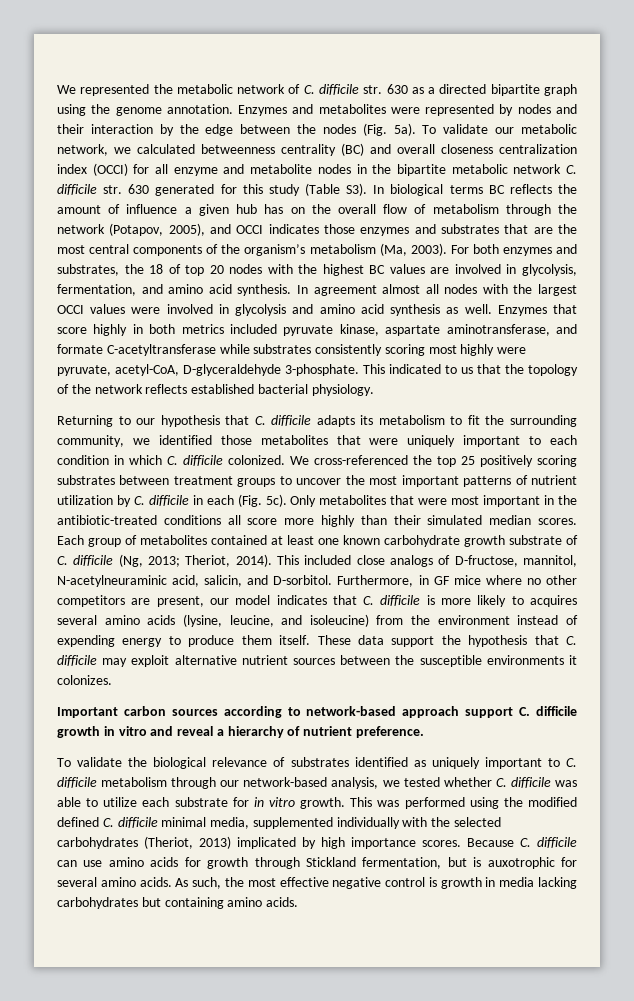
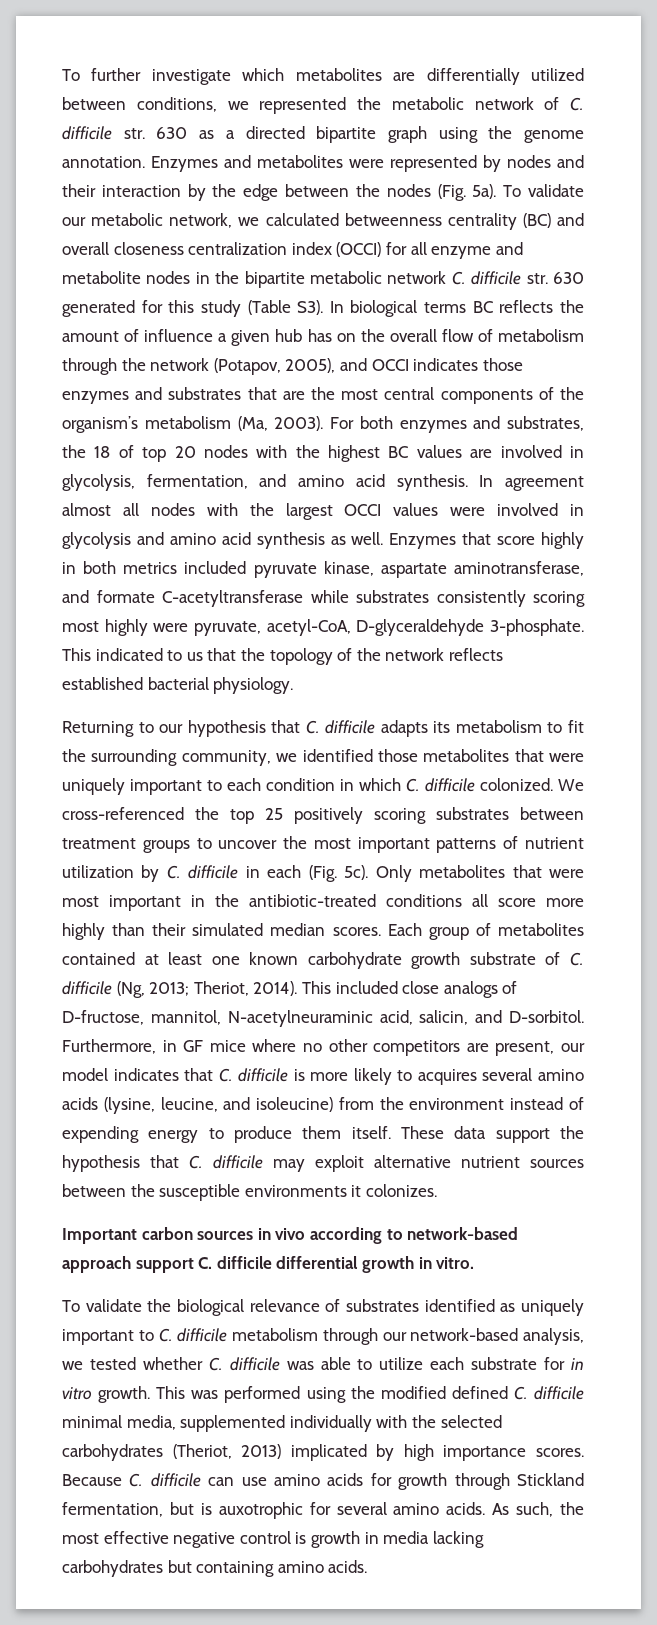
- We represented the metabolic network of C. difficile str. 630 as a directed bipartite graph using the genome annotation.
+ To further investigate which metabolites are differentially utilized between conditions, we represented the metabolic network of C. difficile str. 630 as a directed bipartite graph using the genome annotation.
- Important carbon sources according to network-based approach support C. difficile growth in vitro and reveal a hierarchy of nutrient preference.
+ Important carbon sources in vivo according to network-based approach support C. difficile differential growth in vitro.

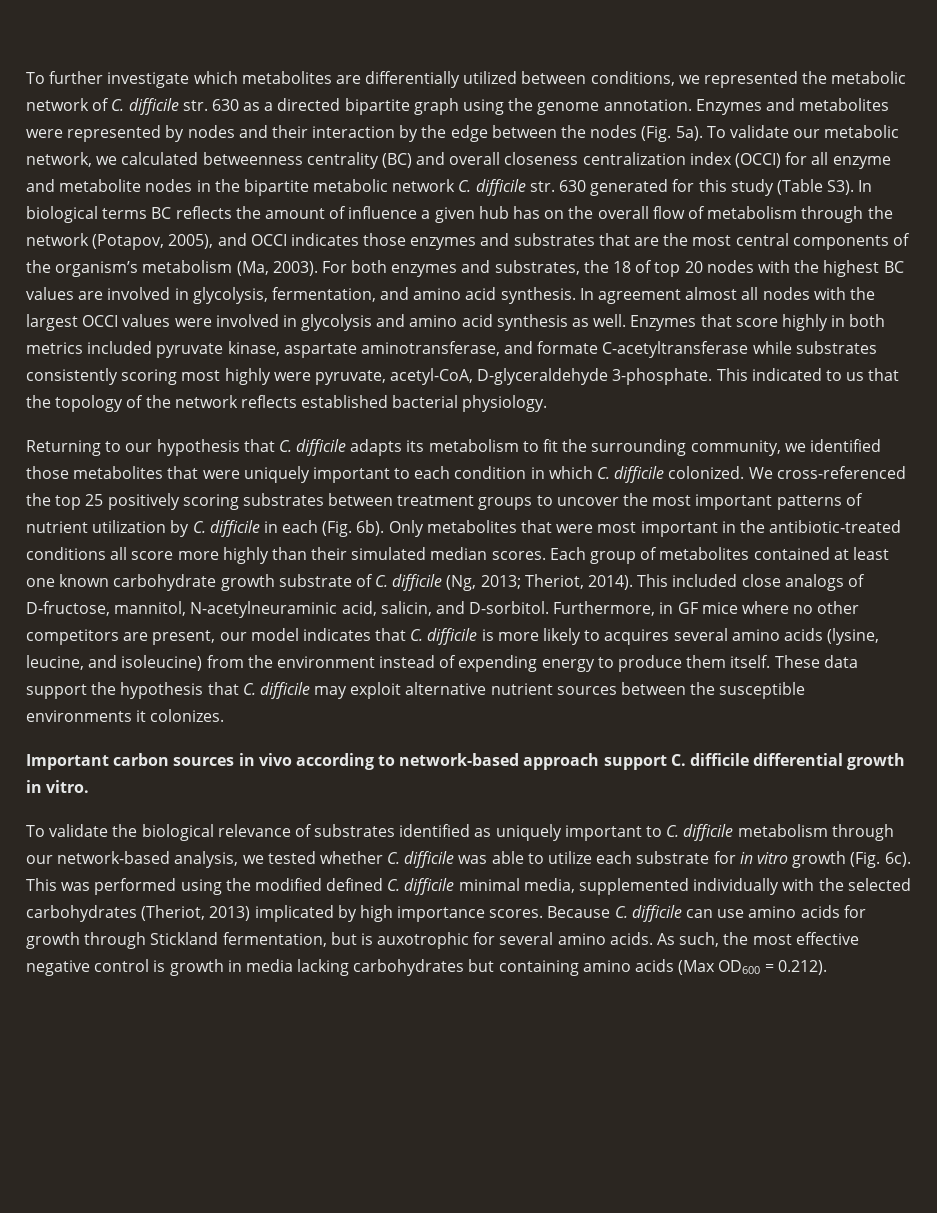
- We cross-referenced the top 25 positively scoring substrates between treatment groups to uncover the most important patterns of nutrient utilization by C. difficile in each (Fig. 5c).
+ We cross-referenced the top 25 positively scoring substrates between treatment groups to uncover the most important patterns of nutrient utilization by C. difficile in each (Fig. 6b).
- To validate the biological relevance of substrates identified as uniquely important to C. difficile metabolism through our network-based analysis, we tested whether C. difficile was able to utilize each substrate for in vitro growth.
+ To validate the biological relevance of substrates identified as uniquely important to C. difficile metabolism through our network-based analysis, we tested whether C. difficile was able to utilize each substrate for in vitro growth (Fig. 6c).
- As such, the most effective negative control is growth in media lacking carbohydrates but containing amino acids.
+ As such, the most effective negative control is growth in media lacking carbohydrates but containing amino acids (Max OD600 = 0.212).

